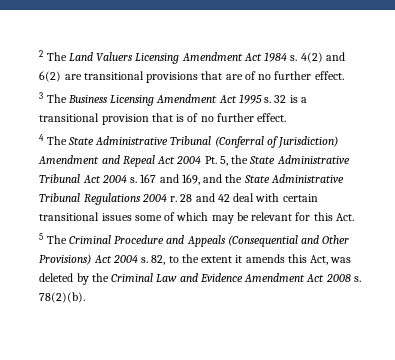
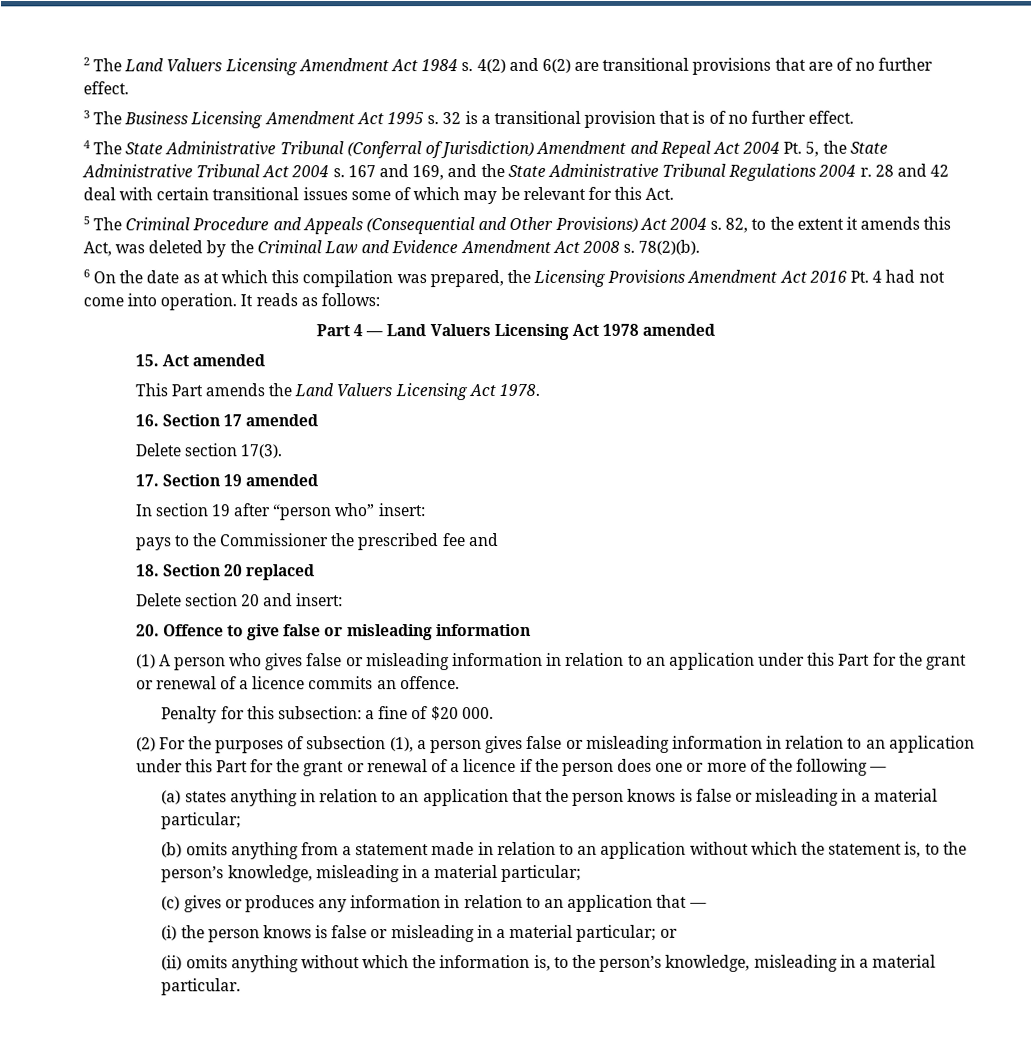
+ 6 On the date as at which this compilation was prepared, the Licensing Provisions Amendment Act 2016 Pt. 4 had not come into operation. It reads as follows:
+ Part 4 — Land Valuers Licensing Act 1978 amended
+ 15. Act amended
+ This Part amends the Land Valuers Licensing Act 1978.
+ 16. Section 17 amended
+ Delete section 17(3).
+ 17. Section 19 amended
+ In section 19 after “person who” insert:
+ pays to the Commissioner the prescribed fee and
+ 18. Section 20 replaced
+ Delete section 20 and insert:
+ 20. Offence to give false or misleading information
+ (1) A person who gives false or misleading information in relation to an application under this Part for the grant or renewal of a licence commits an offence.
+ Penalty for this subsection: a fine of $20 000.
+ (2) For the purposes of subsection (1), a person gives false or misleading information in relation to an application under this Part for the grant or renewal of a licence if the person does one or more of the following —
+ (a) states anything in relation to an application that the person knows is false or misleading in a material particular;
+ (b) omits anything from a statement made in relation to an application without which the statement is, to the person’s knowledge, misleading in a material particular;
+ (c) gives or produces any information in relation to an application that —
+ (i) the person knows is false or misleading in a material particular; or
+ (ii) omits anything without which the information is, to the person’s knowledge, misleading in a material particular.

